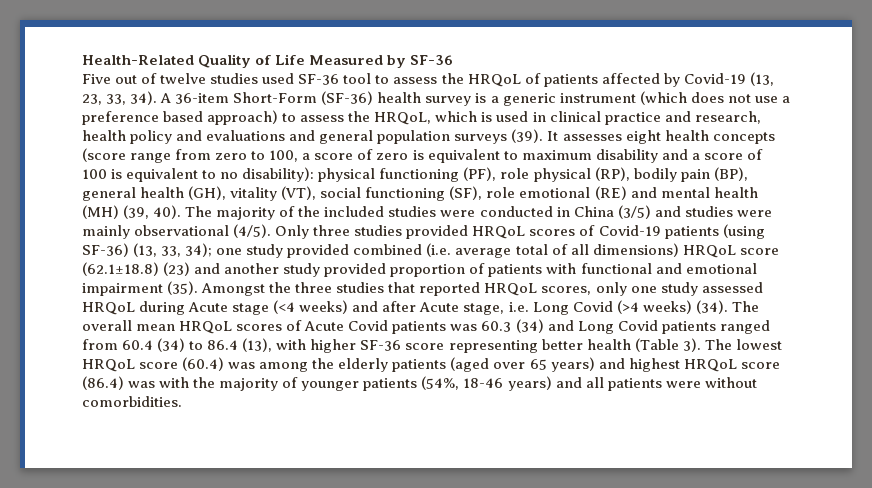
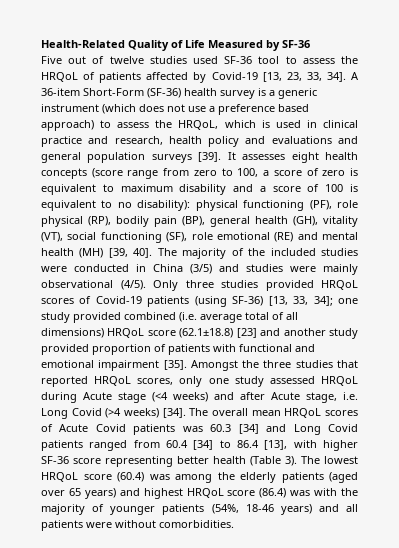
- Five out of twelve studies used SF-36 tool to assess the HRQoL of patients affected by Covid-19 (13, 23, 33, 34).
+ Five out of twelve studies used SF-36 tool to assess the HRQoL of patients affected by Covid-19 [13, 23, 33, 34].
- A 36-item Short-Form (SF-36) health survey is a generic instrument (which does not use a preference based approach) to assess the HRQoL, which is used in clinical practice and research, health policy and evaluations and general population surveys (39).
+ A 36-item Short-Form (SF-36) health survey is a generic instrument (which does not use a preference based approach) to assess the HRQoL, which is used in clinical practice and research, health policy and evaluations and general population surveys [39].
- It assesses eight health concepts (score range from zero to 100, a score of zero is equivalent to maximum disability and a score of 100 is equivalent to no disability): physical functioning (PF), role physical (RP), bodily pain (BP), general health (GH), vitality (VT), social functioning (SF), role emotional (RE) and mental health (MH) (39, 40).
+ It assesses eight health concepts (score range from zero to 100, a score of zero is equivalent to maximum disability and a score of 100 is equivalent to no disability): physical functioning (PF), role physical (RP), bodily pain (BP), general health (GH), vitality (VT), social functioning (SF), role emotional (RE) and mental health (MH) [39, 40].
- Only three studies provided HRQoL scores of Covid-19 patients (using SF-36) (13, 33, 34); one study provided combined (i.e. average total of all dimensions) HRQoL score (62.1±18.8) (23) and another study provided proportion of patients with functional and emotional impairment (35).
+ Only three studies provided HRQoL scores of Covid-19 patients (using SF-36) [13, 33, 34]; one study provided combined (i.e. average total of all dimensions) HRQoL score (62.1±18.8) [23] and another study provided proportion of patients with functional and emotional impairment [35].
- Amongst the three studies that reported HRQoL scores, only one study assessed HRQoL during Acute stage (<4 weeks) and after Acute stage, i.e. Long Covid (>4 weeks) (34).
+ Amongst the three studies that reported HRQoL scores, only one study assessed HRQoL during Acute stage (<4 weeks) and after Acute stage, i.e. Long Covid (>4 weeks) [34].
- The overall mean HRQoL scores of Acute Covid patients was 60.3 (34) and Long Covid patients ranged from 60.4 (34) to 86.4 (13), with higher SF-36 score representing better health (Table 3).
+ The overall mean HRQoL scores of Acute Covid patients was 60.3 [34] and Long Covid patients ranged from 60.4 [34] to 86.4 [13], with higher SF-36 score representing better health (Table 3).

